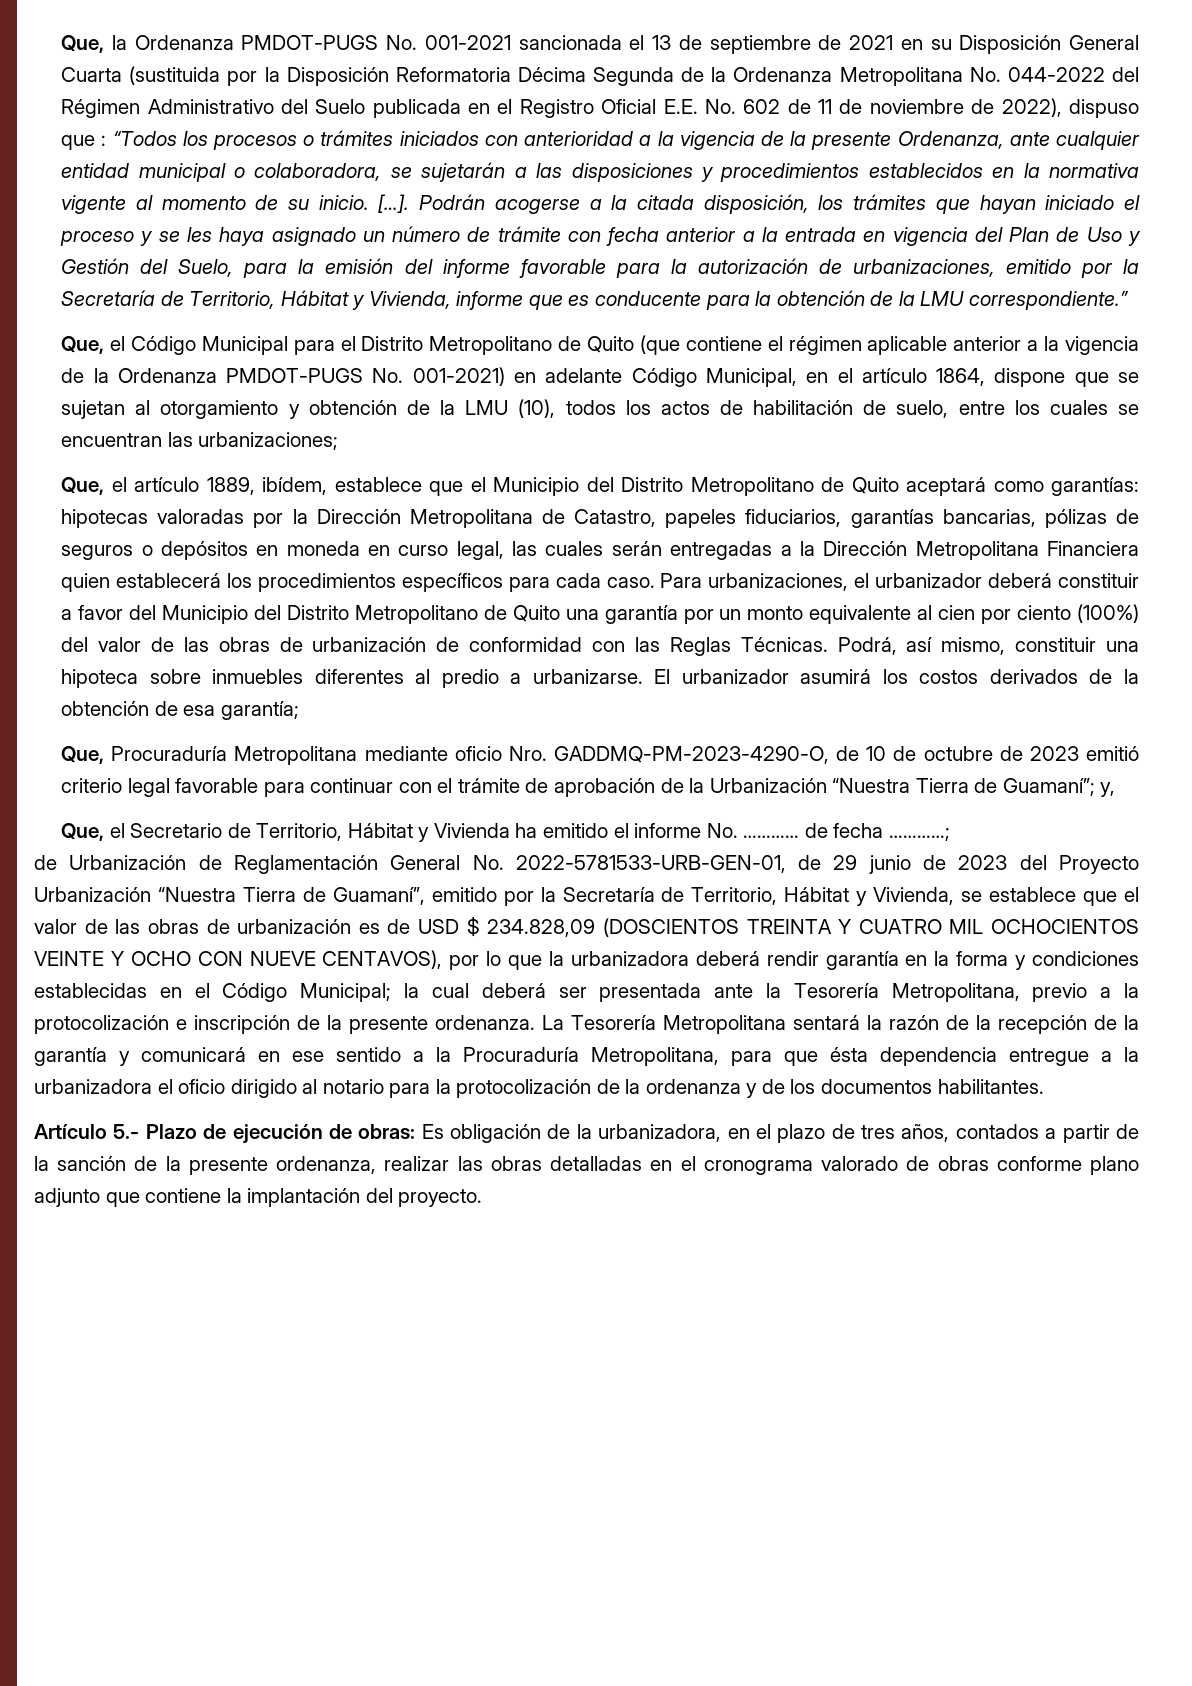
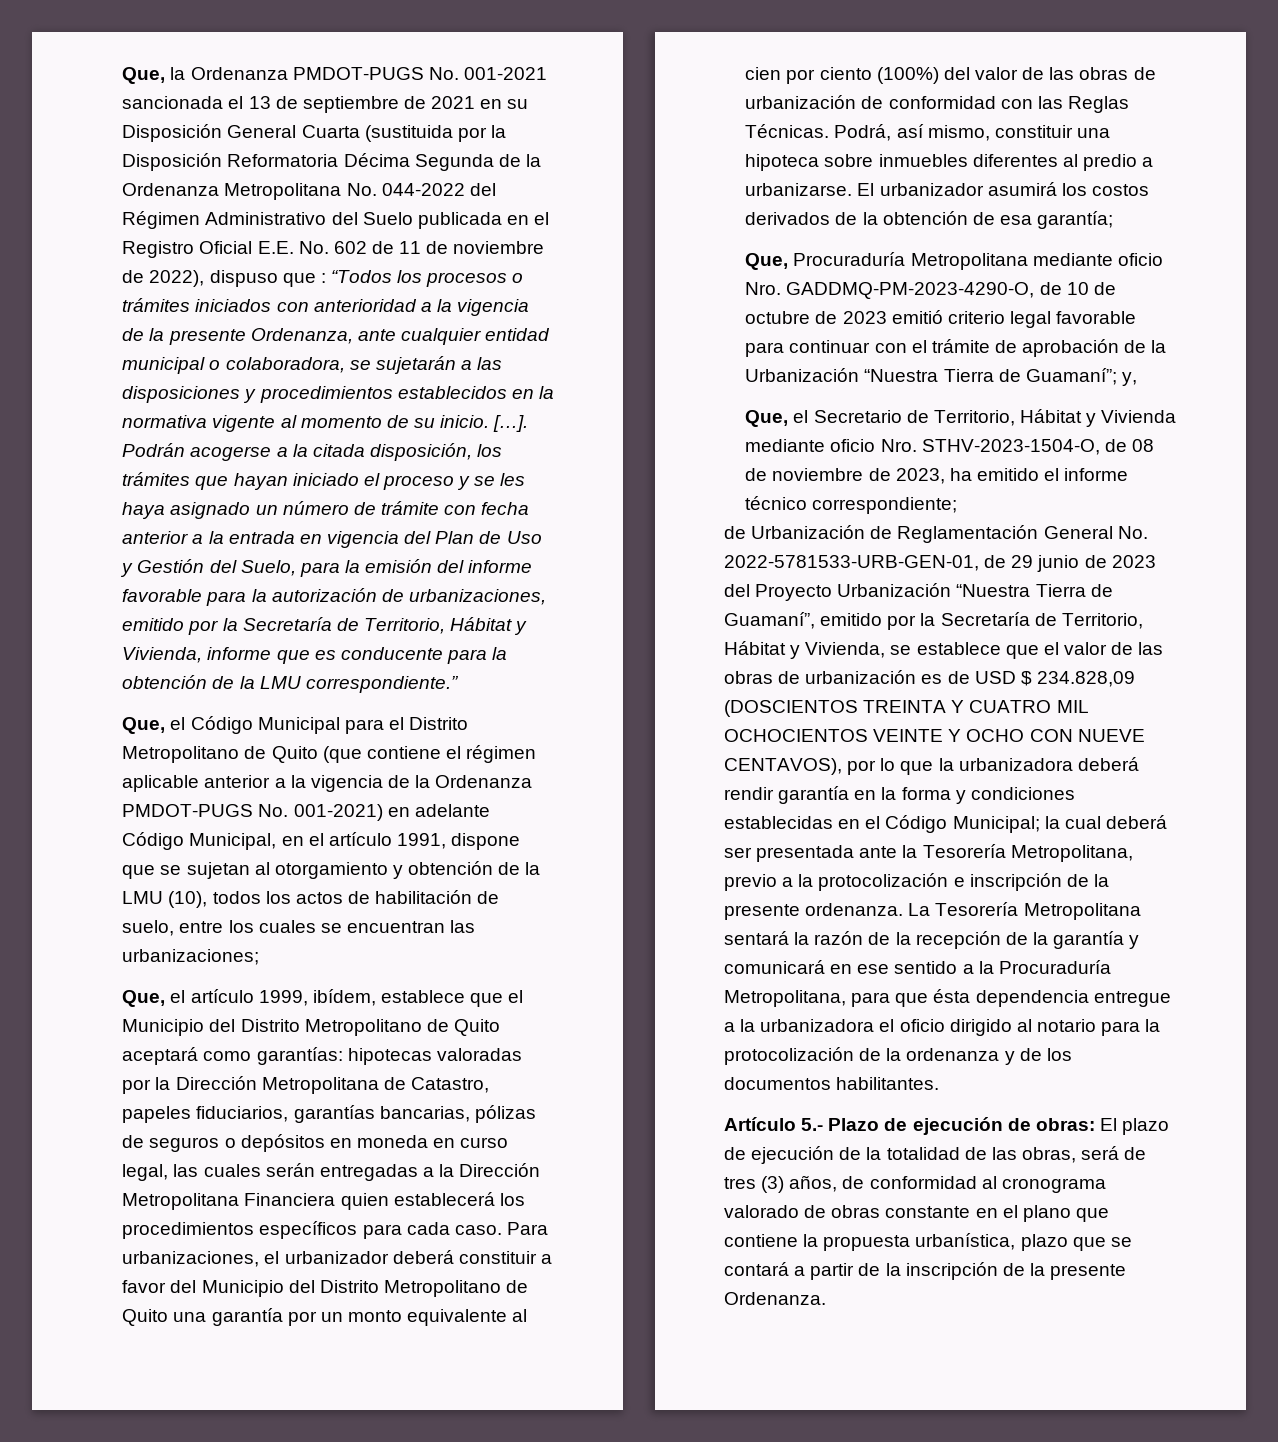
- Que, el Código Municipal para el Distrito Metropolitano de Quito (que contiene el régimen aplicable anterior a la vigencia de la Ordenanza PMDOT-PUGS No. 001-2021) en adelante Código Municipal, en el artículo 1864, dispone que se sujetan al otorgamiento y obtención de la LMU (10), todos los actos de habilitación de suelo, entre los cuales se encuentran las urbanizaciones;
+ Que, el Código Municipal para el Distrito Metropolitano de Quito (que contiene el régimen aplicable anterior a la vigencia de la Ordenanza PMDOT-PUGS No. 001-2021) en adelante Código Municipal, en el artículo 1991, dispone que se sujetan al otorgamiento y obtención de la LMU (10), todos los actos de habilitación de suelo, entre los cuales se encuentran las urbanizaciones;
- Que, el artículo 1889, ibídem, establece que el Municipio del Distrito Metropolitano de Quito aceptará como garantías: hipotecas valoradas por la Dirección Metropolitana de Catastro, papeles fiduciarios, garantías bancarias, pólizas de seguros o depósitos en moneda en curso legal, las cuales serán entregadas a la Dirección Metropolitana Financiera quien establecerá los procedimientos específicos para cada caso.
+ Que, el artículo 1999, ibídem, establece que el Municipio del Distrito Metropolitano de Quito aceptará como garantías: hipotecas valoradas por la Dirección Metropolitana de Catastro, papeles fiduciarios, garantías bancarias, pólizas de seguros o depósitos en moneda en curso legal, las cuales serán entregadas a la Dirección Metropolitana Financiera quien establecerá los procedimientos específicos para cada caso.
- Que, el Secretario de Territorio, Hábitat y Vivienda ha emitido el informe No. ………… de fecha …………;
+ Que, el Secretario de Territorio, Hábitat y Vivienda mediante oficio Nro. STHV-2023-1504-O, de 08 de noviembre de 2023, ha emitido el informe técnico correspondiente;
- Artículo 5.- Plazo de ejecución de obras: Es obligación de la urbanizadora, en el plazo de tres años, contados a partir de la sanción de la presente ordenanza, realizar las obras detalladas en el cronograma valorado de obras conforme plano adjunto que contiene la implantación del proyecto.
+ Artículo 5.- Plazo de ejecución de obras: El plazo de ejecución de la totalidad de las obras, será de tres (3) años, de conformidad al cronograma valorado de obras constante en el plano que contiene la propuesta urbanística, plazo que se contará a partir de la inscripción de la presente Ordenanza.

